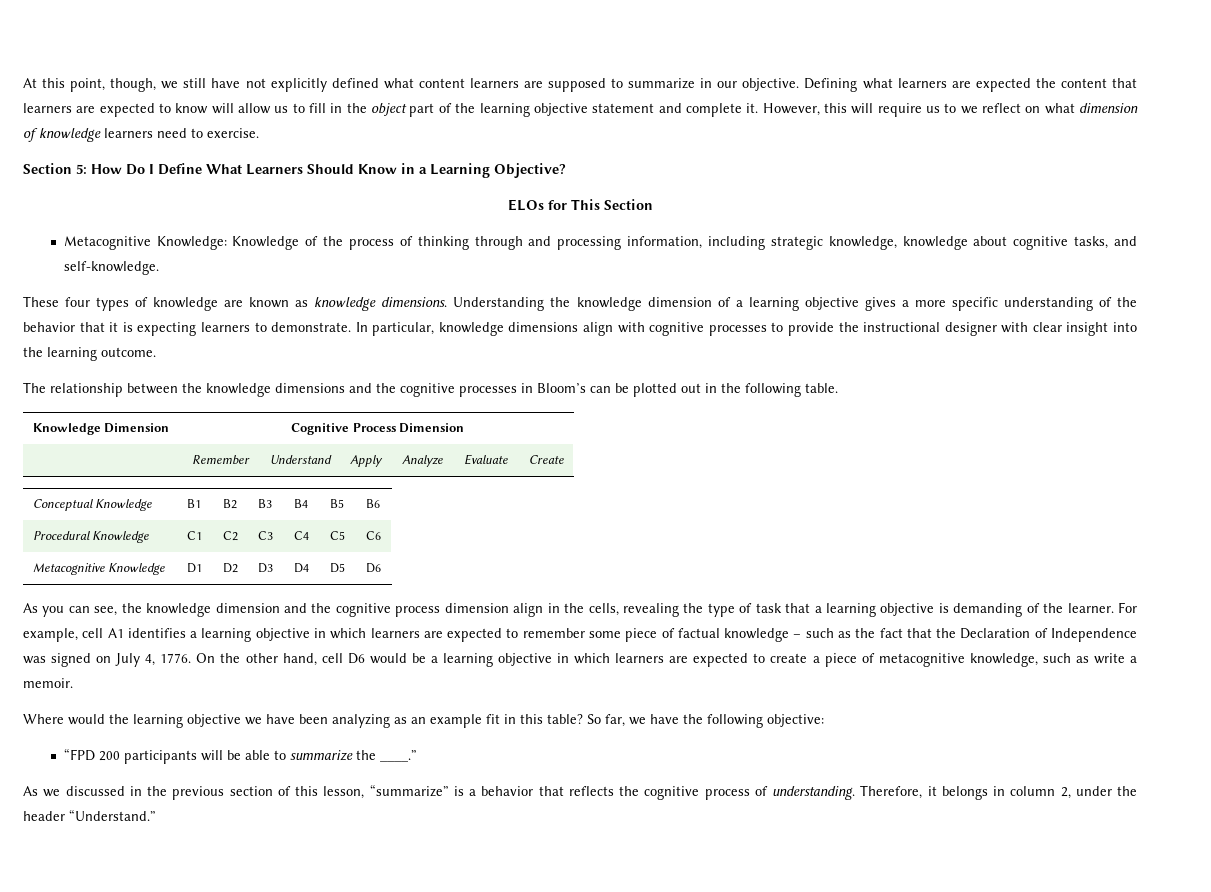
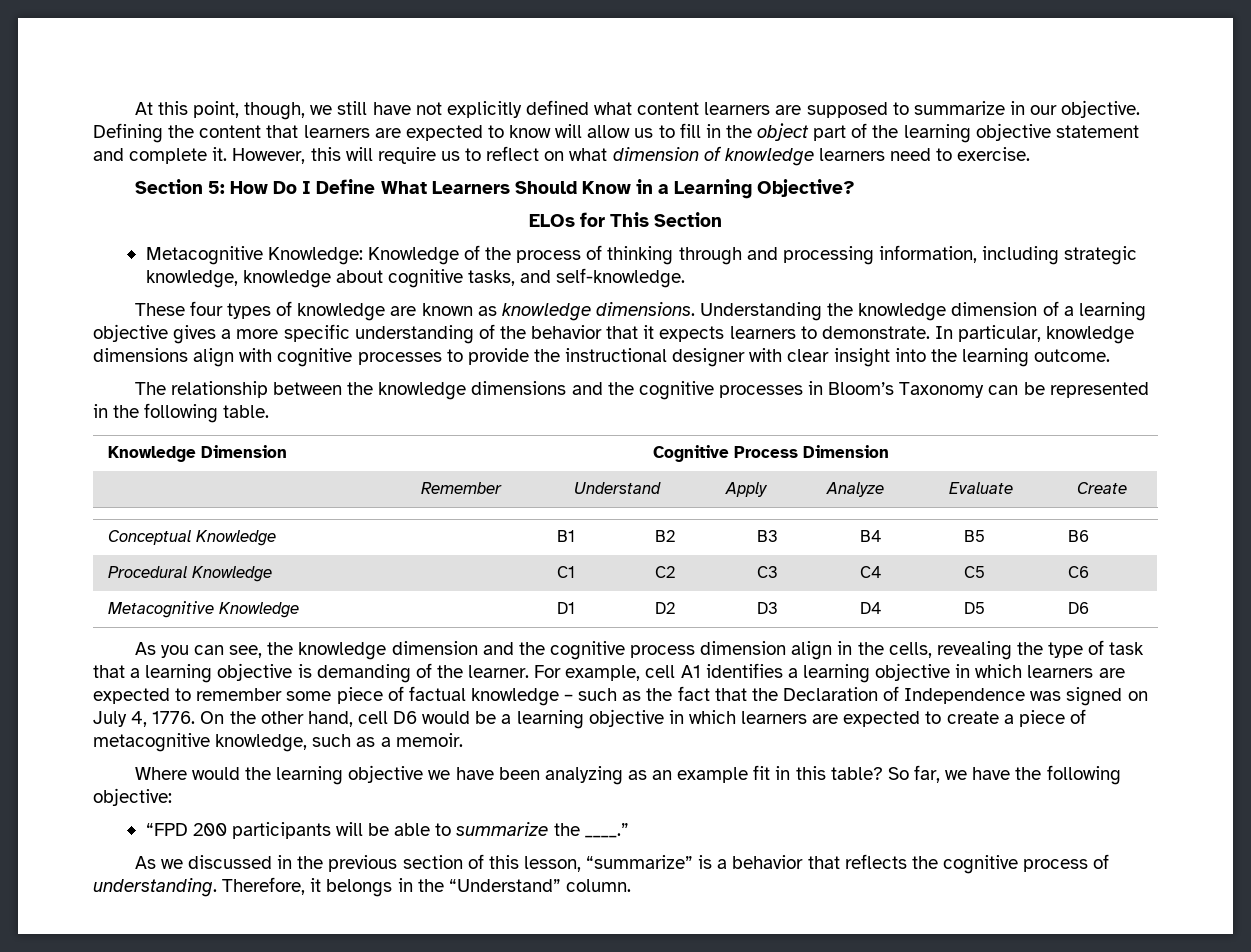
- Defining what learners are expected the content that learners are expected to know will allow us to fill in the object part of the learning objective statement and complete it.
+ Defining the content that learners are expected to know will allow us to fill in the object part of the learning objective statement and complete it.
- However, this will require us to we reflect on what dimension of knowledge learners need to exercise.
+ However, this will require us to reflect on what dimension of knowledge learners need to exercise.
- Understanding the knowledge dimension of a learning objective gives a more specific understanding of the behavior that it is expecting learners to demonstrate.
+ Understanding the knowledge dimension of a learning objective gives a more specific understanding of the behavior that it expects learners to demonstrate.
- The relationship between the knowledge dimensions and the cognitive processes in Bloom’s can be plotted out in the following table.
+ The relationship between the knowledge dimensions and the cognitive processes in Bloom’s Taxonomy can be represented in the following table.
- On the other hand, cell D6 would be a learning objective in which learners are expected to create a piece of metacognitive knowledge, such as write a memoir.
+ On the other hand, cell D6 would be a learning objective in which learners are expected to create a piece of metacognitive knowledge, such as a memoir.
- Therefore, it belongs in column 2, under the header “Understand.”
+ Therefore, it belongs in the “Understand” column.

